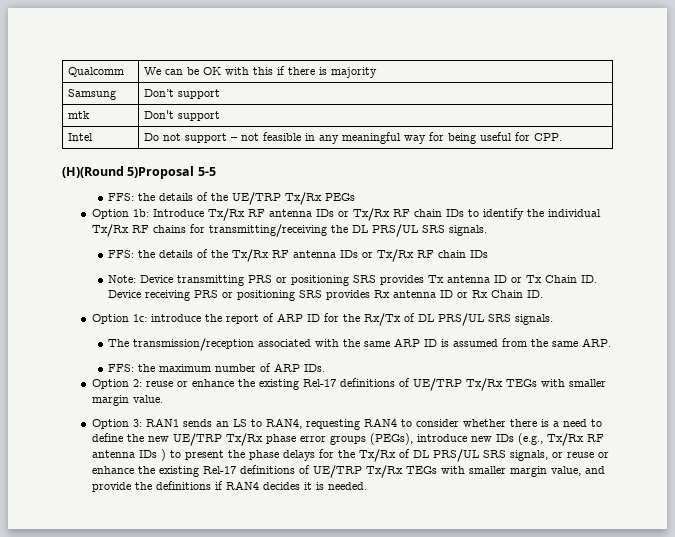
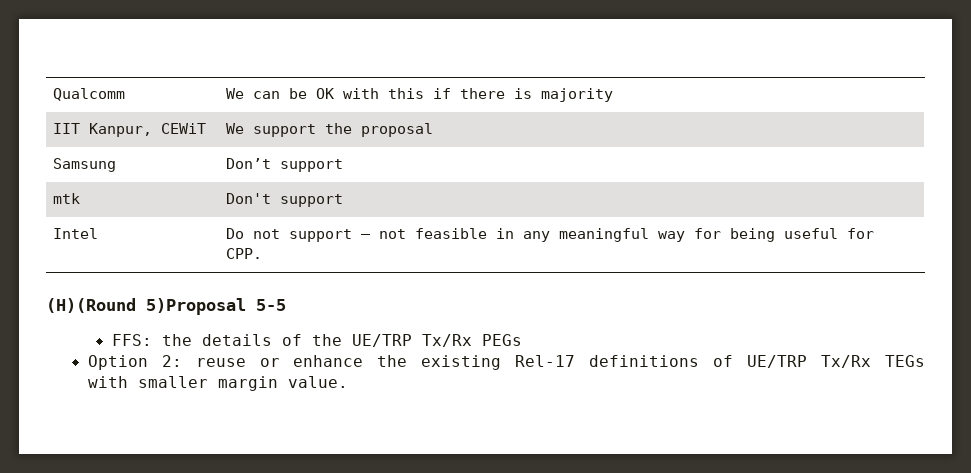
+ IIT Kanpur, CEWiT | We support the proposal
- Option 1b: Introduce Tx/Rx RF antenna IDs or Tx/Rx RF chain IDs to identify the individual Tx/Rx RF chains for transmitting/receiving the DL PRS/UL SRS signals.
- FFS: the details of the Tx/Rx RF antenna IDs or Tx/Rx RF chain IDs
- Note: Device transmitting PRS or positioning SRS provides Tx antenna ID or Tx Chain ID. Device receiving PRS or positioning SRS provides Rx antenna ID or Rx Chain ID.
- Option 1c: introduce the report of ARP ID for the Rx/Tx of DL PRS/UL SRS signals.
- The transmission/reception associated with the same ARP ID is assumed from the same ARP.
- FFS: the maximum number of ARP IDs.
- Option 3: RAN1 sends an LS to RAN4, requesting RAN4 to consider whether there is a need to define the new UE/TRP Tx/Rx phase error groups (PEGs), introduce new IDs (e.g., Tx/Rx RF antenna IDs ) to present the phase delays for the Tx/Rx of DL PRS/UL SRS signals, or reuse or enhance the existing Rel-17 definitions of UE/TRP Tx/Rx TEGs with smaller margin value, and provide the definitions if RAN4 decides it is needed.

